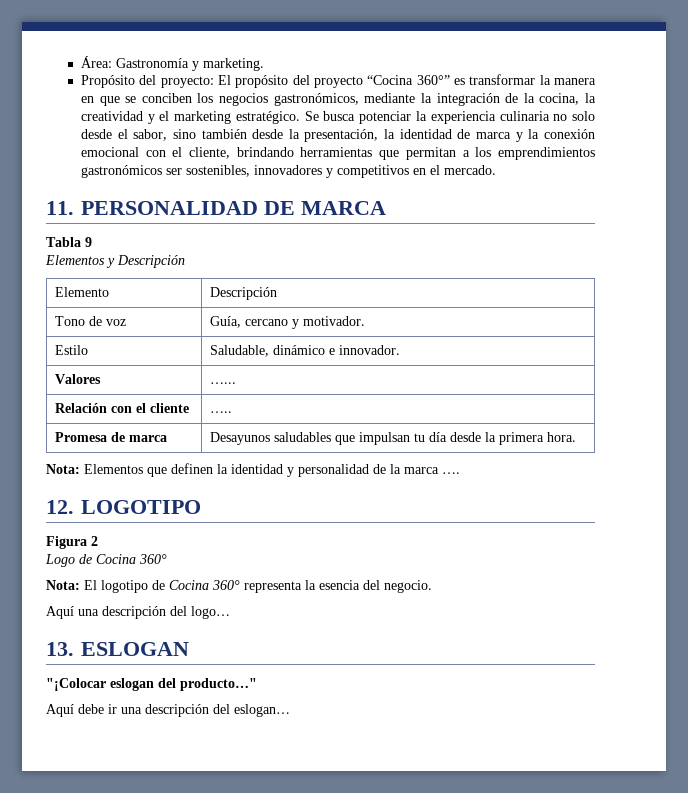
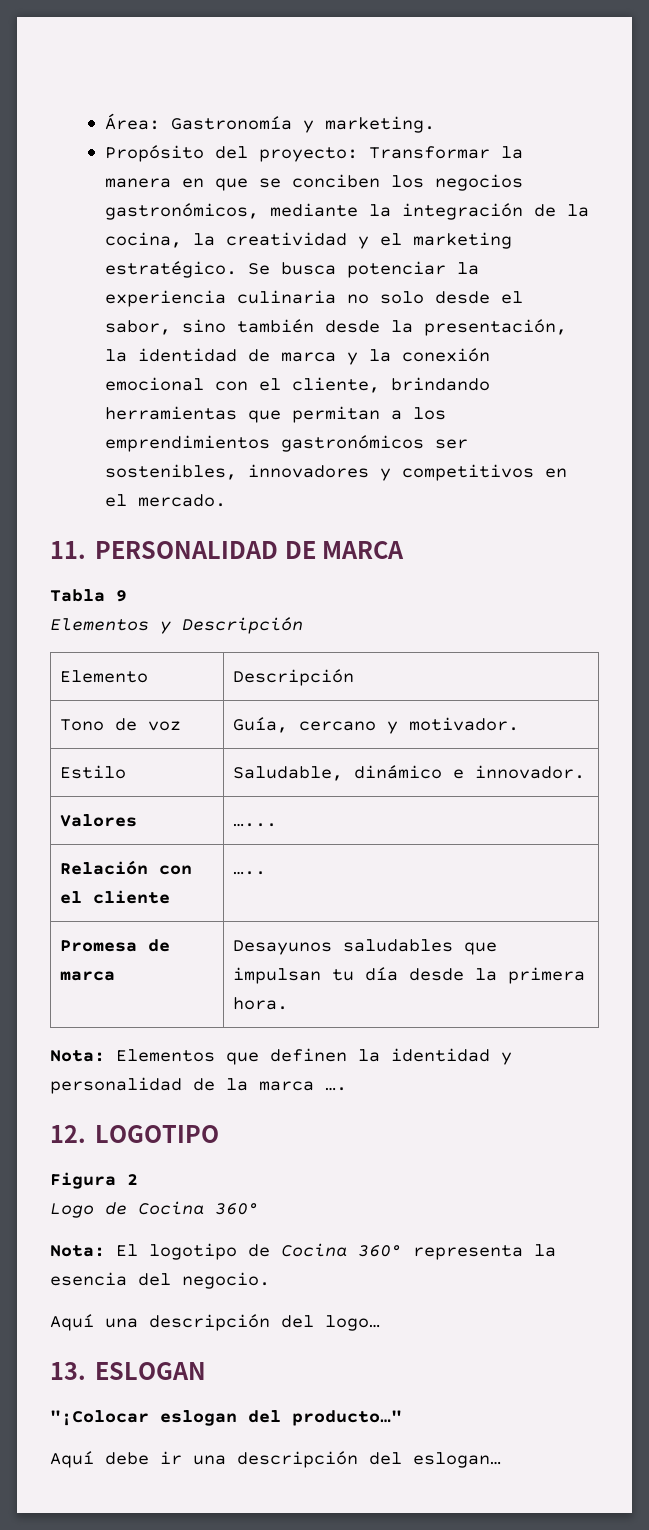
- Propósito del proyecto: El propósito del proyecto “Cocina 360°” es transformar la manera en que se conciben los negocios gastronómicos, mediante la integración de la cocina, la creatividad y el marketing estratégico.
+ Propósito del proyecto: Transformar la manera en que se conciben los negocios gastronómicos, mediante la integración de la cocina, la creatividad y el marketing estratégico.

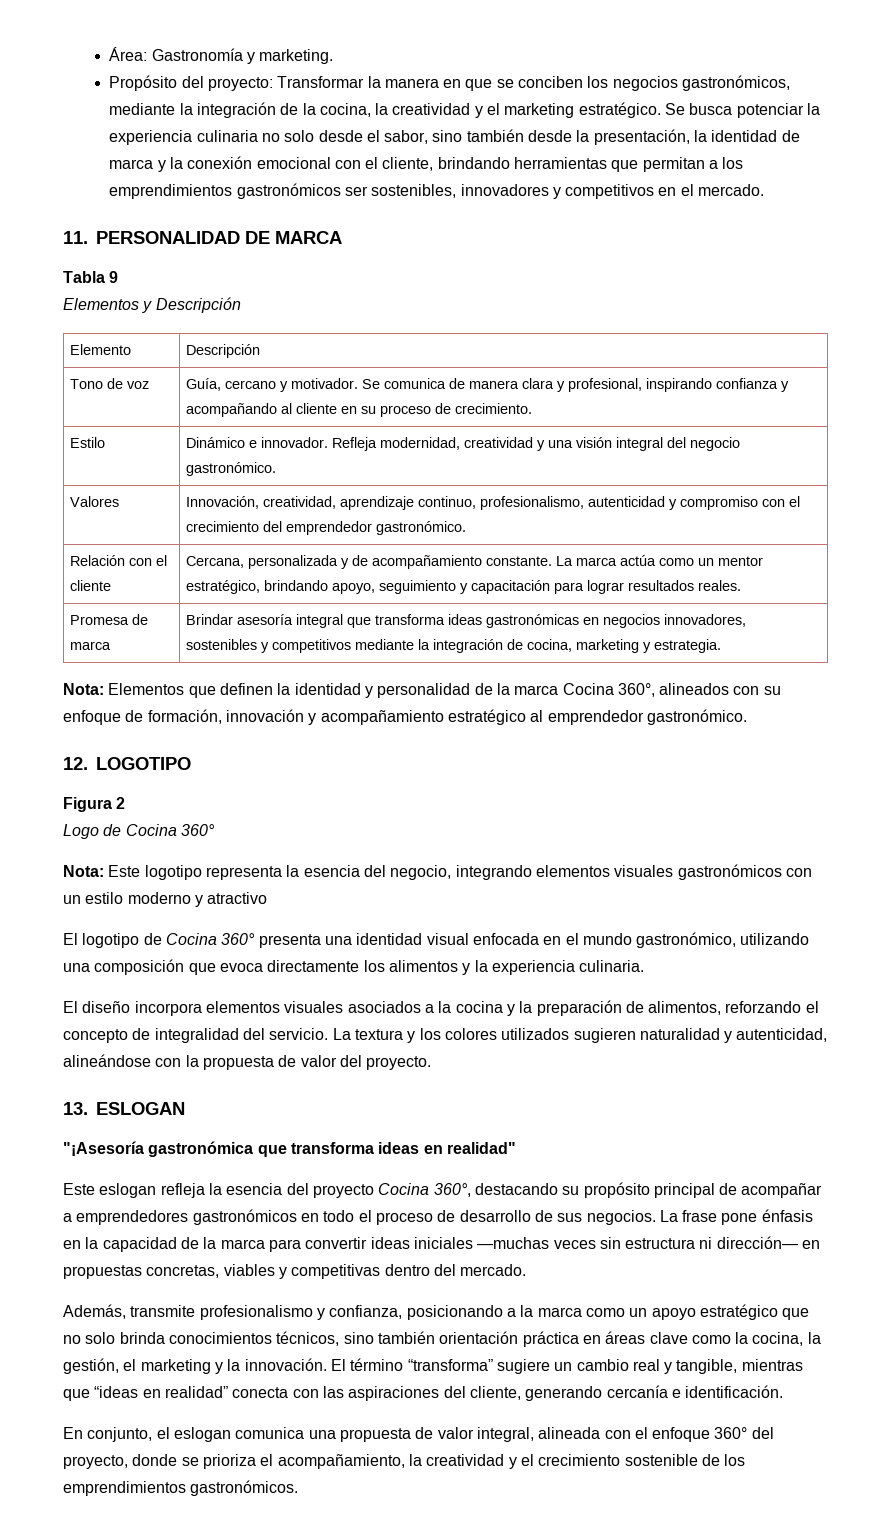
- Tono de voz | Guía, cercano y motivador.
+ Tono de voz | Guía, cercano y motivador. Se comunica de manera clara y profesional, inspirando confianza y acompañando al cliente en su proceso de crecimiento.
- Estilo | Saludable, dinámico e innovador.
- Valores | …...
- Relación con el cliente | …..
- Promesa de marca | Desayunos saludables que impulsan tu día desde la primera hora.
+ Estilo | Dinámico e innovador. Refleja modernidad, creatividad y una visión integral del negocio gastronómico.
+ Valores | Innovación, creatividad, aprendizaje continuo, profesionalismo, autenticidad y compromiso con el crecimiento del emprendedor gastronómico.
+ Relación con el cliente | Cercana, personalizada y de acompañamiento constante. La marca actúa como un mentor estratégico, brindando apoyo, seguimiento y capacitación para lograr resultados reales.
+ Promesa de marca | Brindar asesoría integral que transforma ideas gastronómicas en negocios innovadores, sostenibles y competitivos mediante la integración de cocina, marketing y estrategia.
- Nota: Elementos que definen la identidad y personalidad de la marca ….
+ Nota: Elementos que definen la identidad y personalidad de la marca Cocina 360°, alineados con su enfoque de formación, innovación y acompañamiento estratégico al emprendedor gastronómico.
- Nota: El logotipo de Cocina 360° representa la esencia del negocio.
- Aquí una descripción del logo…
+ Nota: Este logotipo representa la esencia del negocio, integrando elementos visuales gastronómicos con un estilo moderno y atractivo
+ El logotipo de Cocina 360° presenta una identidad visual enfocada en el mundo gastronómico, utilizando una composición que evoca directamente los alimentos y la experiencia culinaria.
+ El diseño incorpora elementos visuales asociados a la cocina y la preparación de alimentos, reforzando el concepto de integralidad del servicio. La textura y los colores utilizados sugieren naturalidad y autenticidad, alineándose con la propuesta de valor del proyecto.
  13. ESLOGAN
- "¡Colocar eslogan del producto…"
- Aquí debe ir una descripción del eslogan…
+ "¡Asesoría gastronómica que transforma ideas en realidad"
+ Este eslogan refleja la esencia del proyecto Cocina 360°, destacando su propósito principal de acompañar a emprendedores gastronómicos en todo el proceso de desarrollo de sus negocios. La frase pone énfasis en la capacidad de la marca para convertir ideas iniciales —muchas veces sin estructura ni dirección— en propuestas concretas, viables y competitivas dentro del mercado.
+ Además, transmite profesionalismo y confianza, posicionando a la marca como un apoyo estratégico que no solo brinda conocimientos técnicos, sino también orientación práctica en áreas clave como la cocina, la gestión, el marketing y la innovación. El término “transforma” sugiere un cambio real y tangible, mientras que “ideas en realidad” conecta con las aspiraciones del cliente, generando cercanía e identificación.
+ En conjunto, el eslogan comunica una propuesta de valor integral, alineada con el enfoque 360° del proyecto, donde se prioriza el acompañamiento, la creatividad y el crecimiento sostenible de los emprendimientos gastronómicos.

